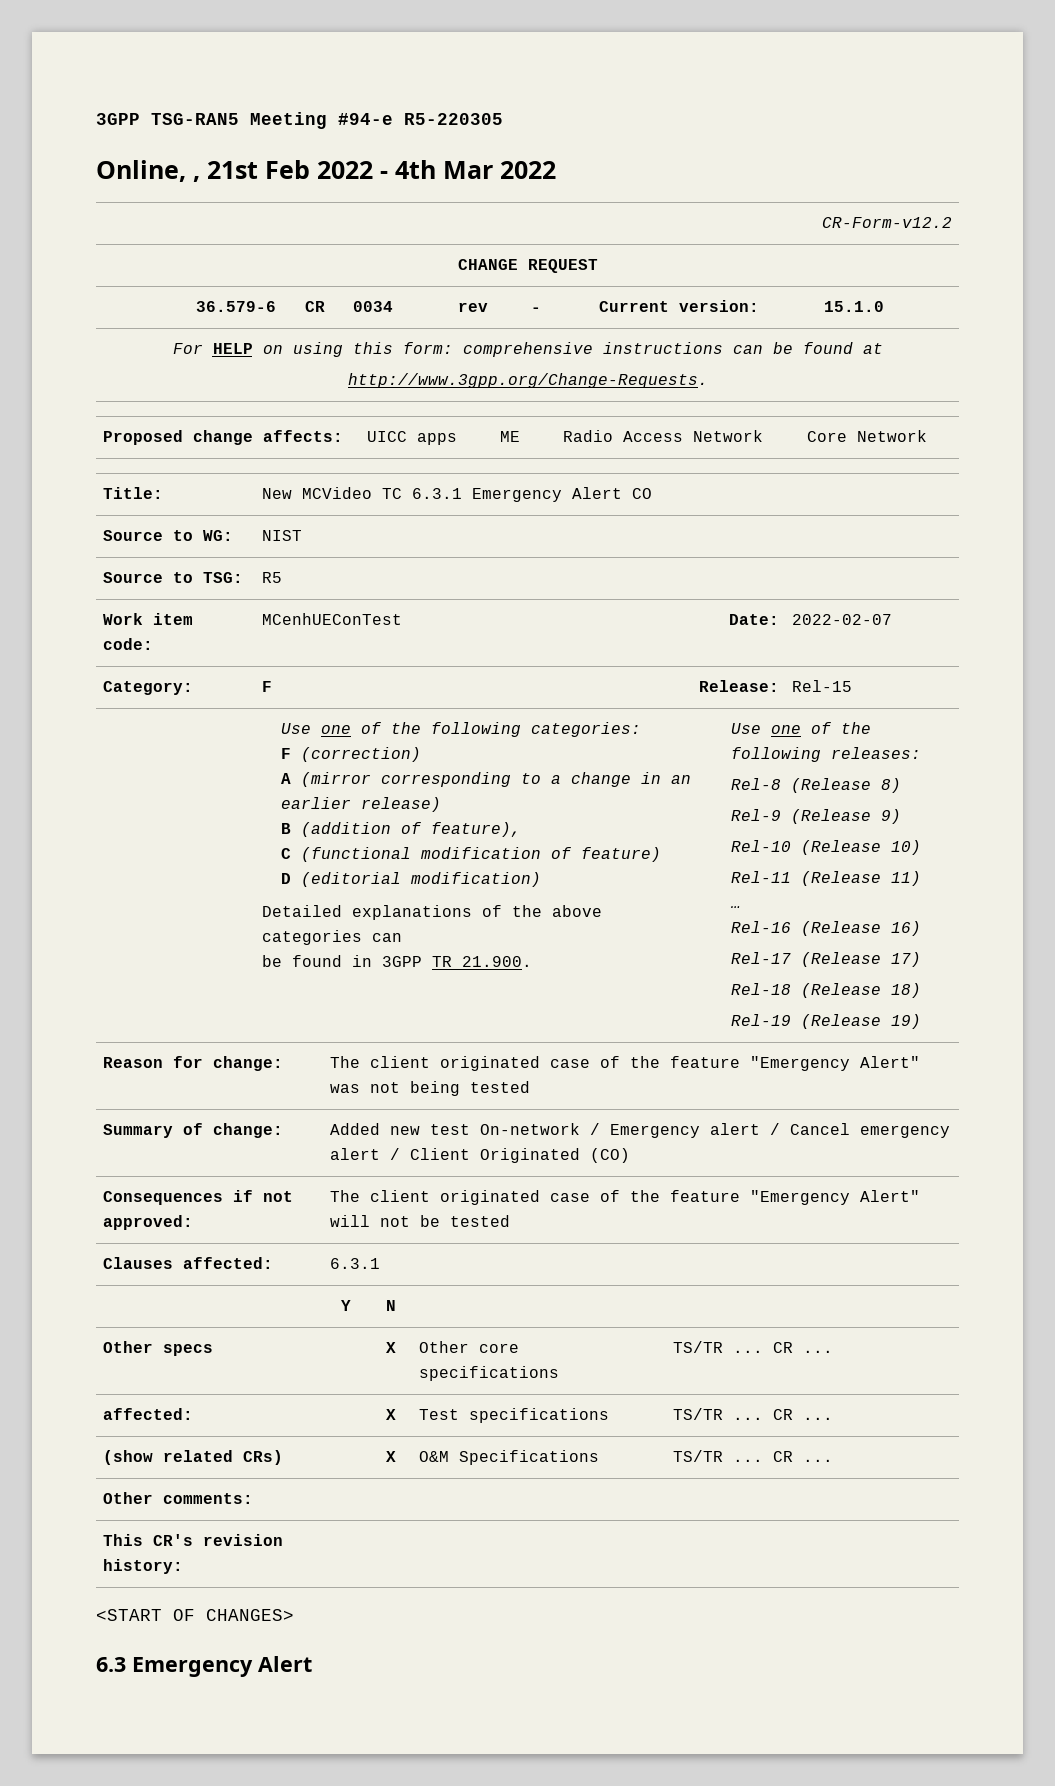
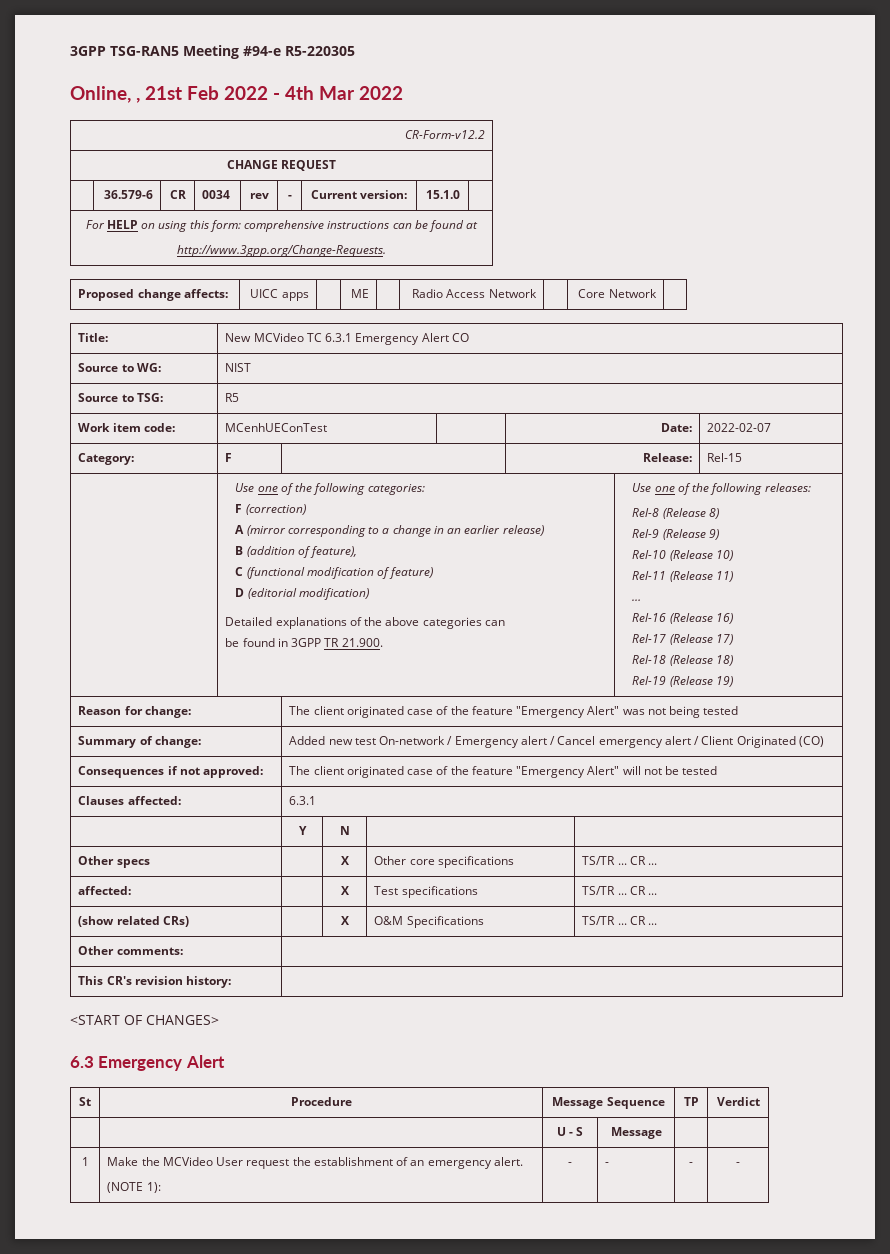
+ St | Procedure | Message Sequence | TP | Verdict
+ | | U - S | Message | |
+ 1 | Make the MCVideo User request the establishment of an emergency alert.
+ (NOTE 1): | - | - | - | -

